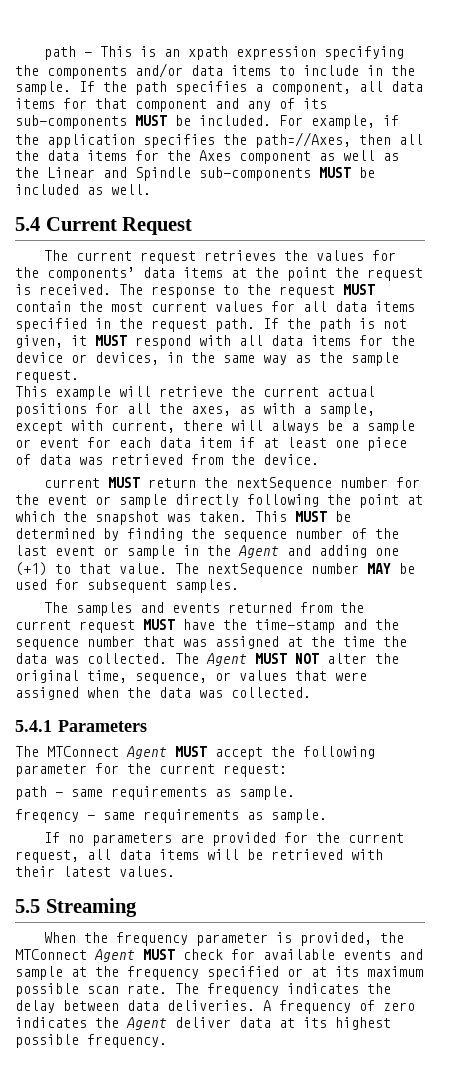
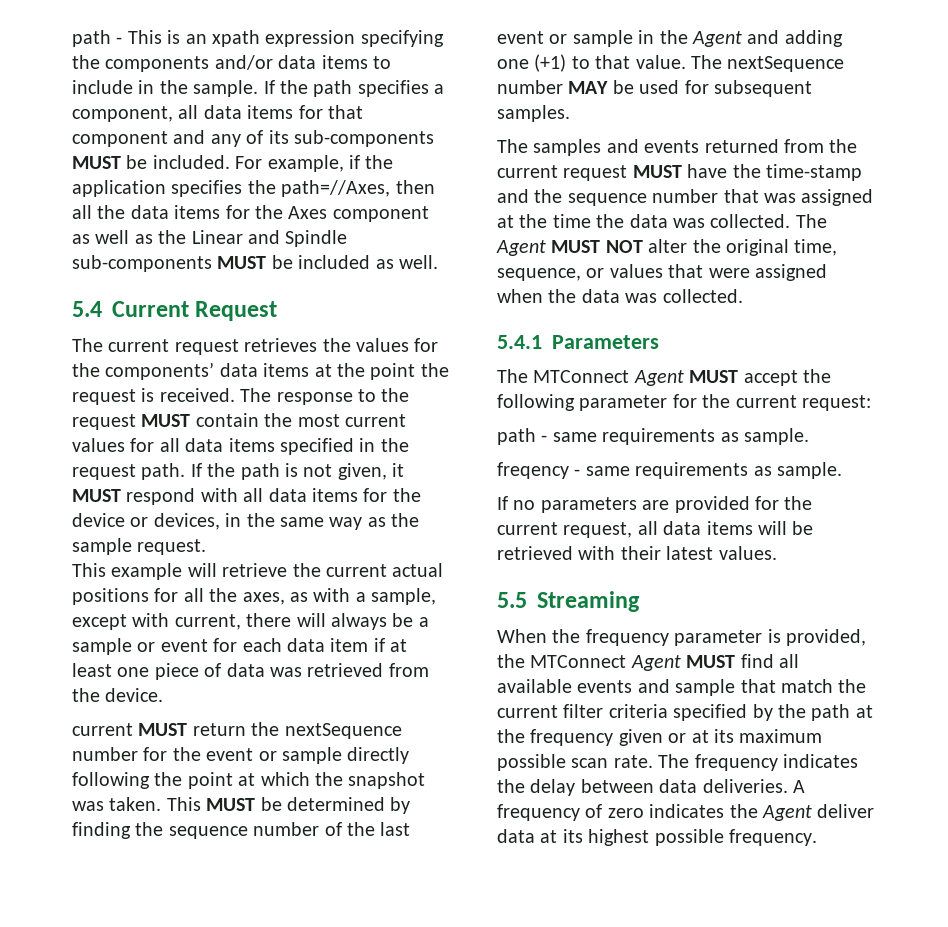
- When the frequency parameter is provided, the MTConnect Agent MUST check for available events and sample at the frequency specified or at its maximum possible scan rate.
+ When the frequency parameter is provided, the MTConnect Agent MUST find all available events and sample that match the current filter criteria specified by the path at the frequency given or at its maximum possible scan rate.

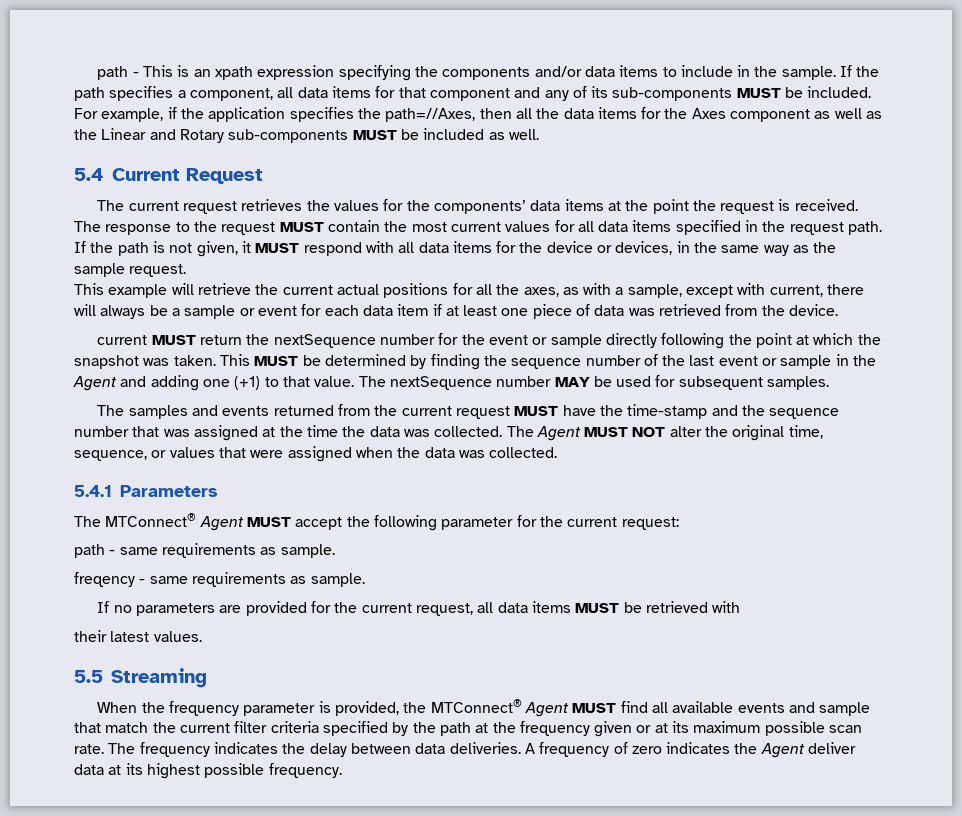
- For example, if the application specifies the path=//Axes, then all the data items for the Axes component as well as the Linear and Spindle sub-components MUST be included as well.
+ For example, if the application specifies the path=//Axes, then all the data items for the Axes component as well as the Linear and Rotary sub-components MUST be included as well.
- The MTConnect Agent MUST accept the following parameter for the current request:
+ The MTConnect® Agent MUST accept the following parameter for the current request:
- If no parameters are provided for the current request, all data items will be retrieved with their latest values.
+ If no parameters are provided for the current request, all data items MUST be retrieved with
+ their latest values.
- When the frequency parameter is provided, the MTConnect Agent MUST find all available events and sample that match the current filter criteria specified by the path at the frequency given or at its maximum possible scan rate.
+ When the frequency parameter is provided, the MTConnect® Agent MUST find all available events and sample that match the current filter criteria specified by the path at the frequency given or at its maximum possible scan rate.

